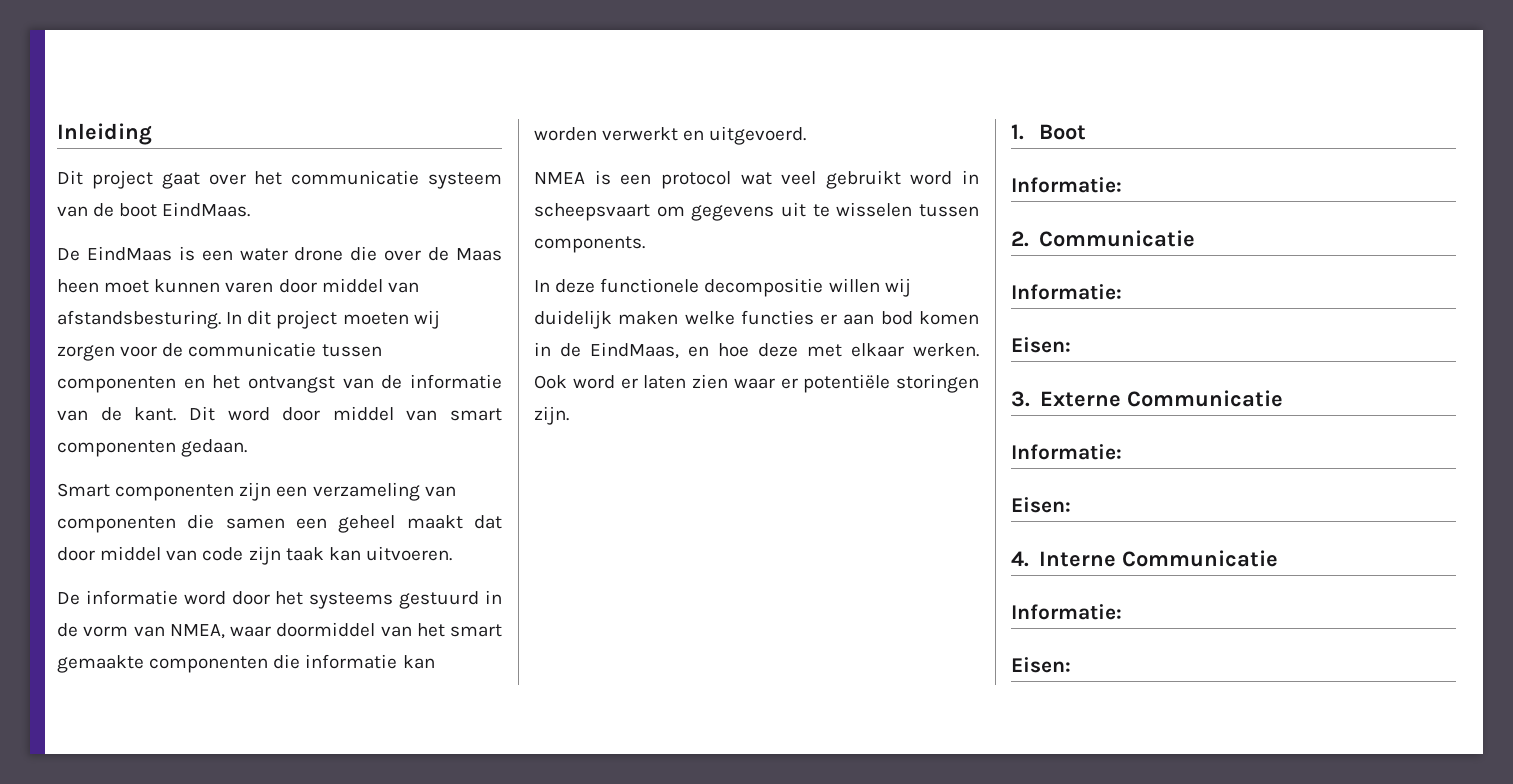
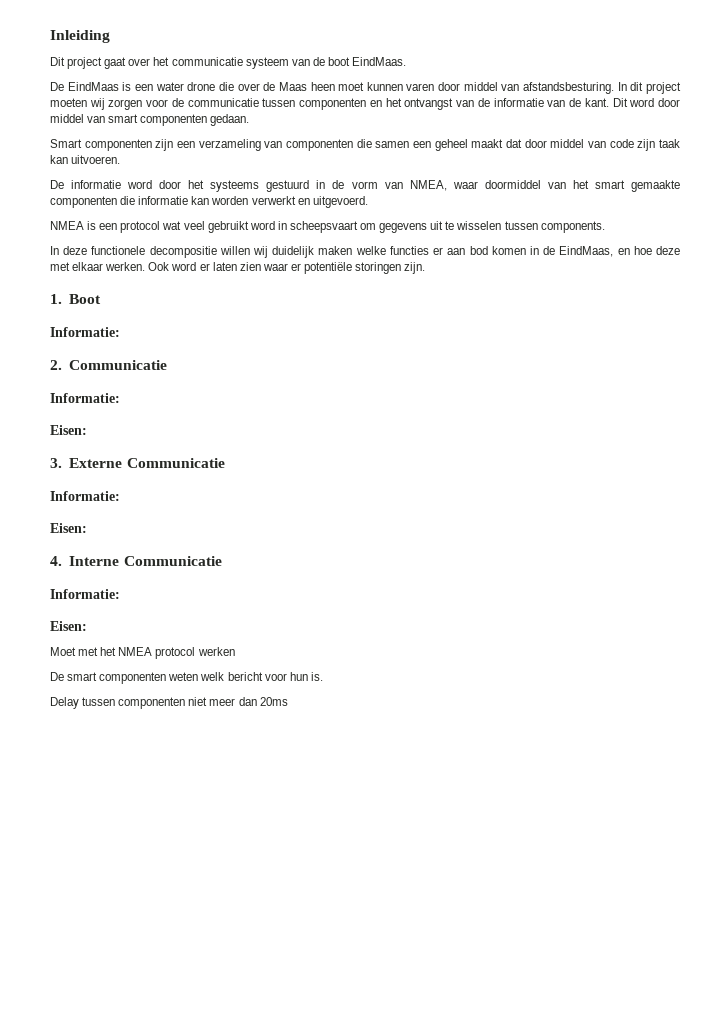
+ Moet met het NMEA protocol werken
+ De smart componenten weten welk bericht voor hun is.
+ Delay tussen componenten niet meer dan 20ms

